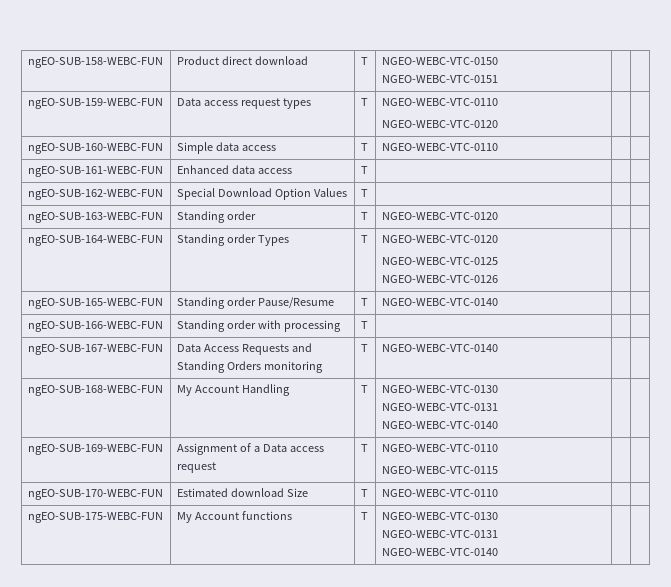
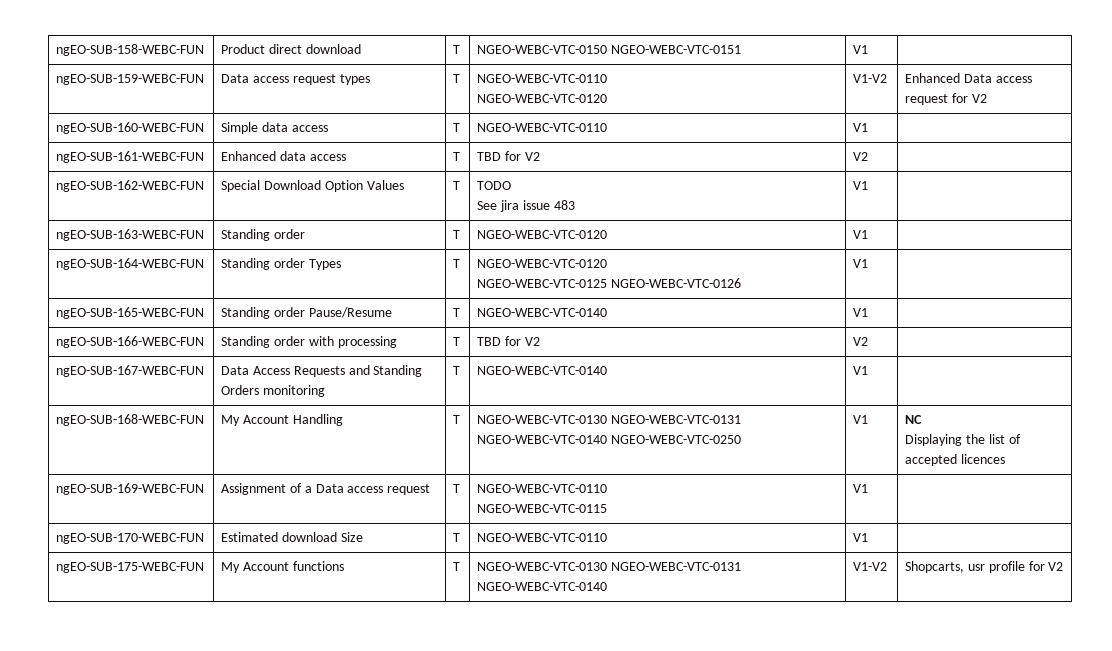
- ngEO-SUB-158-WEBC-FUN | Product direct download | T | NGEO-WEBC-VTC-0150 NGEO-WEBC-VTC-0151 | |
+ ngEO-SUB-158-WEBC-FUN | Product direct download | T | NGEO-WEBC-VTC-0150 NGEO-WEBC-VTC-0151 | V1 |
  ngEO-SUB-159-WEBC-FUN | Data access request types | T | NGEO-WEBC-VTC-0110
- NGEO-WEBC-VTC-0120 | |
+ NGEO-WEBC-VTC-0120 | V1-V2 | Enhanced Data access request for V2
- ngEO-SUB-160-WEBC-FUN | Simple data access | T | NGEO-WEBC-VTC-0110 | |
+ ngEO-SUB-160-WEBC-FUN | Simple data access | T | NGEO-WEBC-VTC-0110 | V1 |
- ngEO-SUB-161-WEBC-FUN | Enhanced data access | T | | |
+ ngEO-SUB-161-WEBC-FUN | Enhanced data access | T | TBD for V2 | V2 |
- ngEO-SUB-162-WEBC-FUN | Special Download Option Values | T | | |
+ ngEO-SUB-162-WEBC-FUN | Special Download Option Values | T | TODO
+ See jira issue 483 | V1 |
- ngEO-SUB-163-WEBC-FUN | Standing order | T | NGEO-WEBC-VTC-0120 | |
+ ngEO-SUB-163-WEBC-FUN | Standing order | T | NGEO-WEBC-VTC-0120 | V1 |
  ngEO-SUB-164-WEBC-FUN | Standing order Types | T | NGEO-WEBC-VTC-0120
- NGEO-WEBC-VTC-0125 NGEO-WEBC-VTC-0126 | |
+ NGEO-WEBC-VTC-0125 NGEO-WEBC-VTC-0126 | V1 |
- ngEO-SUB-165-WEBC-FUN | Standing order Pause/Resume | T | NGEO-WEBC-VTC-0140 | |
+ ngEO-SUB-165-WEBC-FUN | Standing order Pause/Resume | T | NGEO-WEBC-VTC-0140 | V1 |
- ngEO-SUB-166-WEBC-FUN | Standing order with processing | T | | |
+ ngEO-SUB-166-WEBC-FUN | Standing order with processing | T | TBD for V2 | V2 |
- ngEO-SUB-167-WEBC-FUN | Data Access Requests and Standing Orders monitoring | T | NGEO-WEBC-VTC-0140 | |
+ ngEO-SUB-167-WEBC-FUN | Data Access Requests and Standing Orders monitoring | T | NGEO-WEBC-VTC-0140 | V1 |
- ngEO-SUB-168-WEBC-FUN | My Account Handling | T | NGEO-WEBC-VTC-0130 NGEO-WEBC-VTC-0131 NGEO-WEBC-VTC-0140 | |
+ ngEO-SUB-168-WEBC-FUN | My Account Handling | T | NGEO-WEBC-VTC-0130 NGEO-WEBC-VTC-0131 NGEO-WEBC-VTC-0140 NGEO-WEBC-VTC-0250 | V1 | NC
+ Displaying the list of accepted licences
  ngEO-SUB-169-WEBC-FUN | Assignment of a Data access request | T | NGEO-WEBC-VTC-0110
- NGEO-WEBC-VTC-0115 | |
+ NGEO-WEBC-VTC-0115 | V1 |
- ngEO-SUB-170-WEBC-FUN | Estimated download Size | T | NGEO-WEBC-VTC-0110 | |
+ ngEO-SUB-170-WEBC-FUN | Estimated download Size | T | NGEO-WEBC-VTC-0110 | V1 |
- ngEO-SUB-175-WEBC-FUN | My Account functions | T | NGEO-WEBC-VTC-0130 NGEO-WEBC-VTC-0131 NGEO-WEBC-VTC-0140 | |
+ ngEO-SUB-175-WEBC-FUN | My Account functions | T | NGEO-WEBC-VTC-0130 NGEO-WEBC-VTC-0131 NGEO-WEBC-VTC-0140 | V1-V2 | Shopcarts, usr profile for V2

